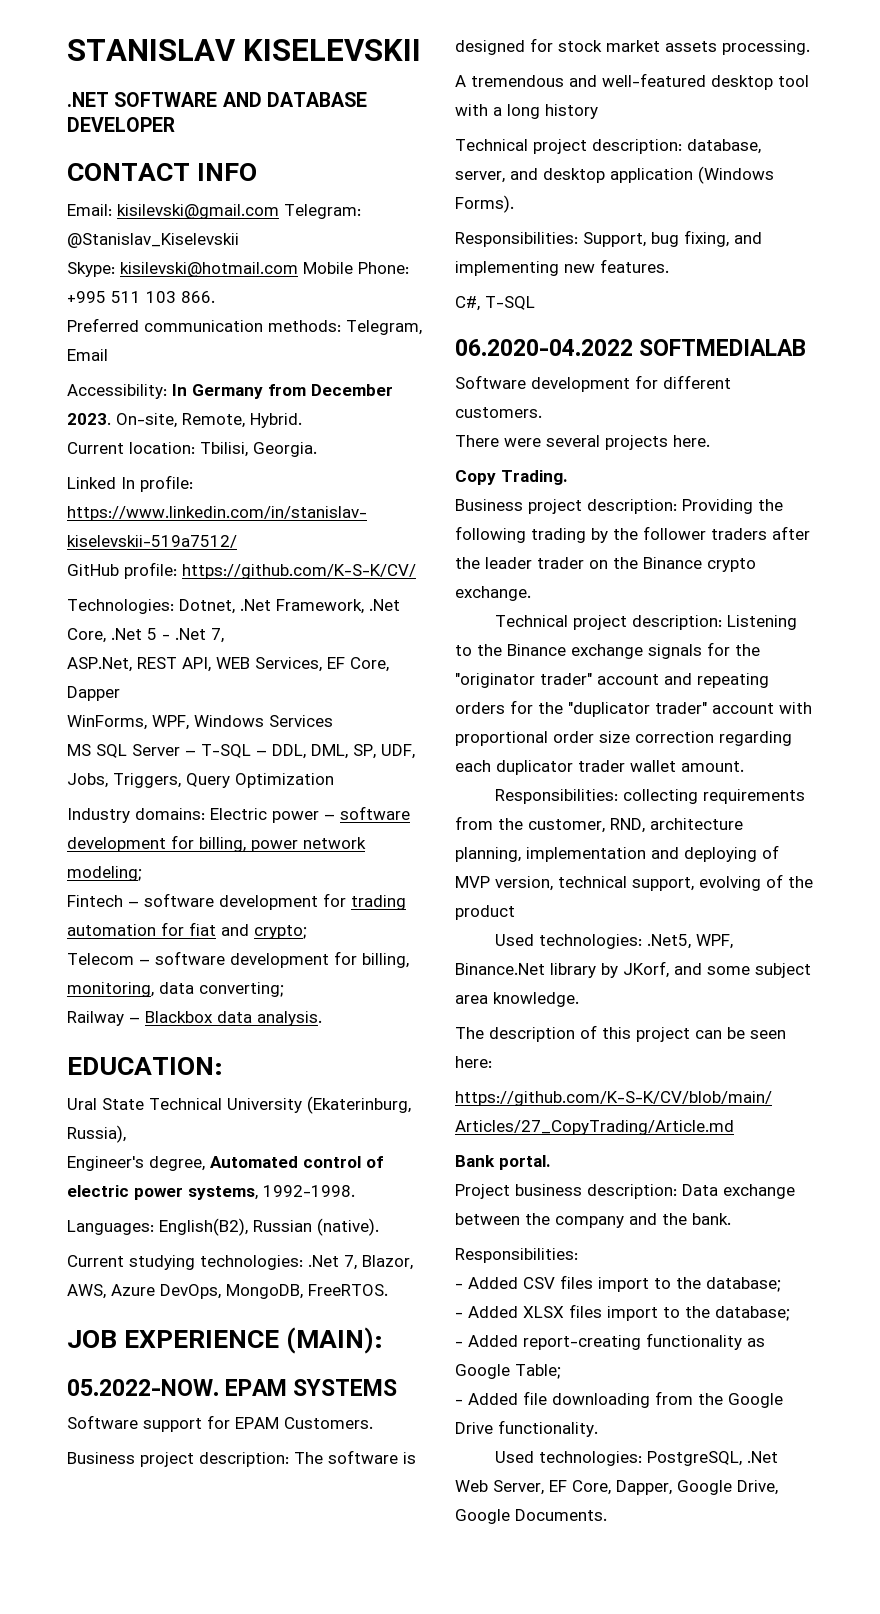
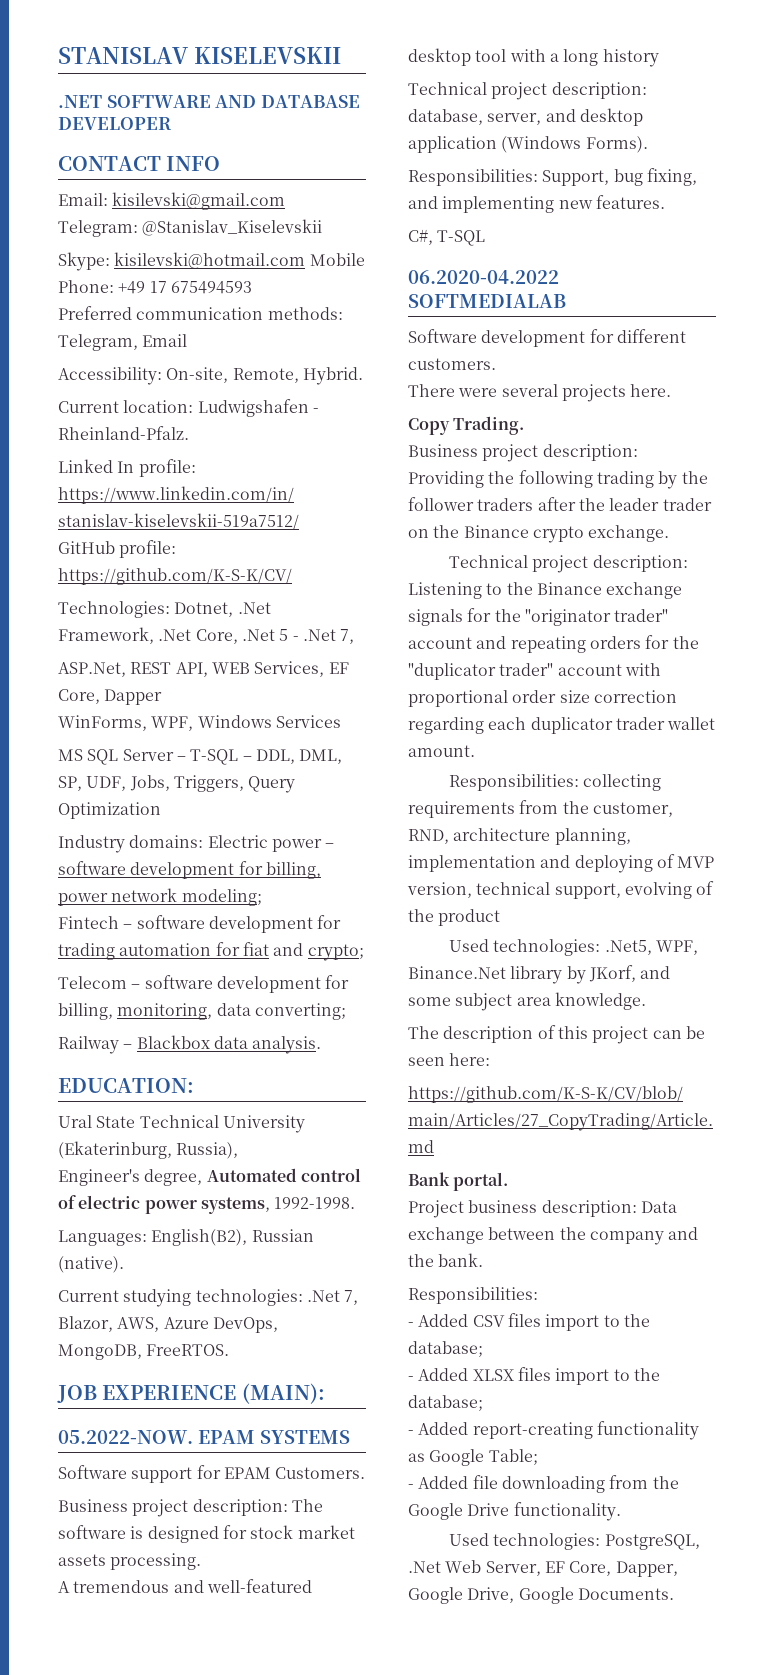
- Skype: kisilevski@hotmail.com Mobile Phone: +995 511 103 866.
+ Skype: kisilevski@hotmail.com Mobile Phone: +49 17 675494593
- Accessibility: In Germany from December 2023. On-site, Remote, Hybrid.
+ Accessibility: On-site, Remote, Hybrid.
- Current location: Tbilisi, Georgia.
+ Current location: Ludwigshafen - Rheinland-Pfalz.

